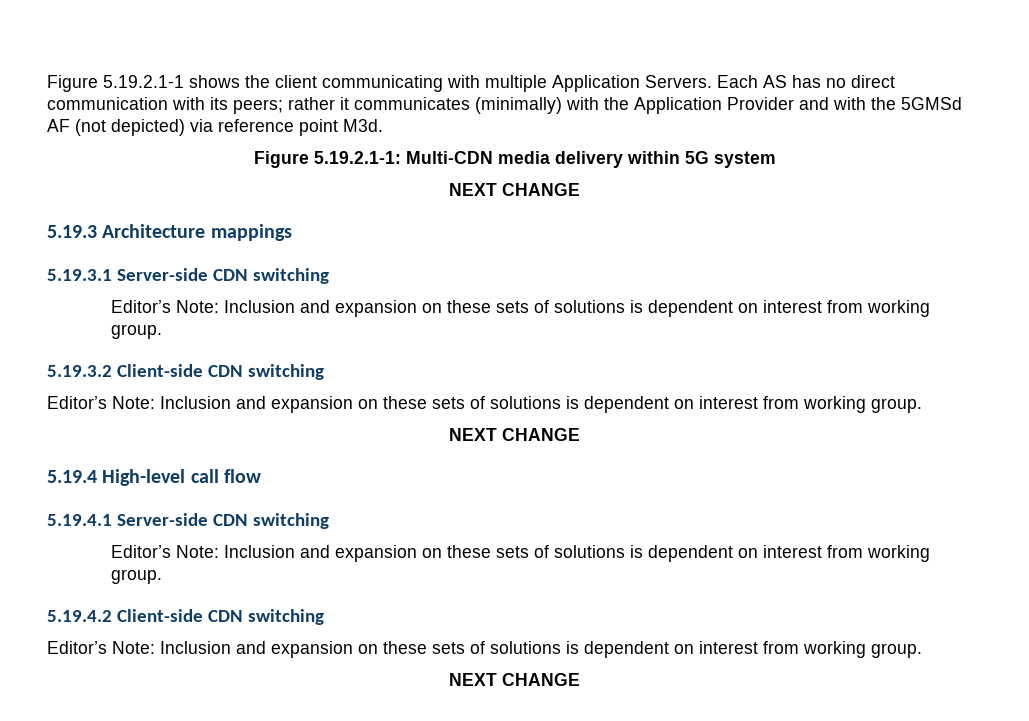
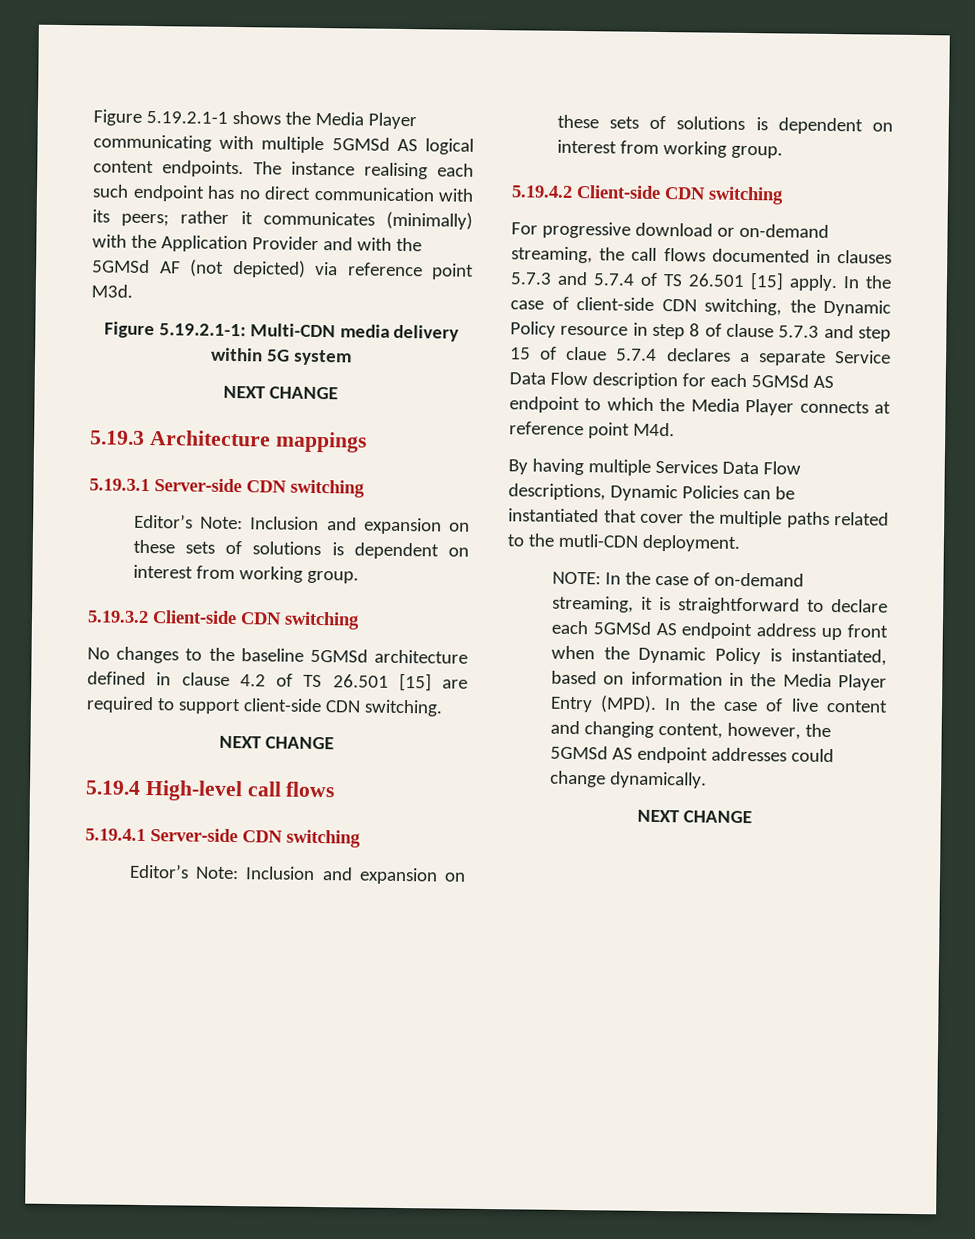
- Figure 5.19.2.1-1 shows the client communicating with multiple Application Servers. Each AS has no direct communication with its peers; rather it communicates (minimally) with the Application Provider and with the 5GMSd AF (not depicted) via reference point M3d.
+ Figure 5.19.2.1-1 shows the Media Player communicating with multiple 5GMSd AS logical content endpoints. The instance realising each such endpoint has no direct communication with its peers; rather it communicates (minimally) with the Application Provider and with the 5GMSd AF (not depicted) via reference point M3d.
  5.19.3.2 Client-side CDN switching
- Editor’s Note: Inclusion and expansion on these sets of solutions is dependent on interest from working group.
+ No changes to the baseline 5GMSd architecture defined in clause 4.2 of TS 26.501 [15] are required to support client-side CDN switching.
- 5.19.4 High-level call flow
+ 5.19.4 High-level call flows
  5.19.4.2 Client-side CDN switching
- Editor’s Note: Inclusion and expansion on these sets of solutions is dependent on interest from working group.
+ For progressive download or on-demand streaming, the call flows documented in clauses 5.7.3 and 5.7.4 of TS 26.501 [15] apply. In the case of client-side CDN switching, the Dynamic Policy resource in step 8 of clause 5.7.3 and step 15 of claue 5.7.4 declares a separate Service Data Flow description for each 5GMSd AS endpoint to which the Media Player connects at reference point M4d.
+ By having multiple Services Data Flow descriptions, Dynamic Policies can be instantiated that cover the multiple paths related to the mutli-CDN deployment.
+ NOTE: In the case of on-demand streaming, it is straightforward to declare each 5GMSd AS endpoint address up front when the Dynamic Policy is instantiated, based on information in the Media Player Entry (MPD). In the case of live content and changing content, however, the 5GMSd AS endpoint addresses could change dynamically.

